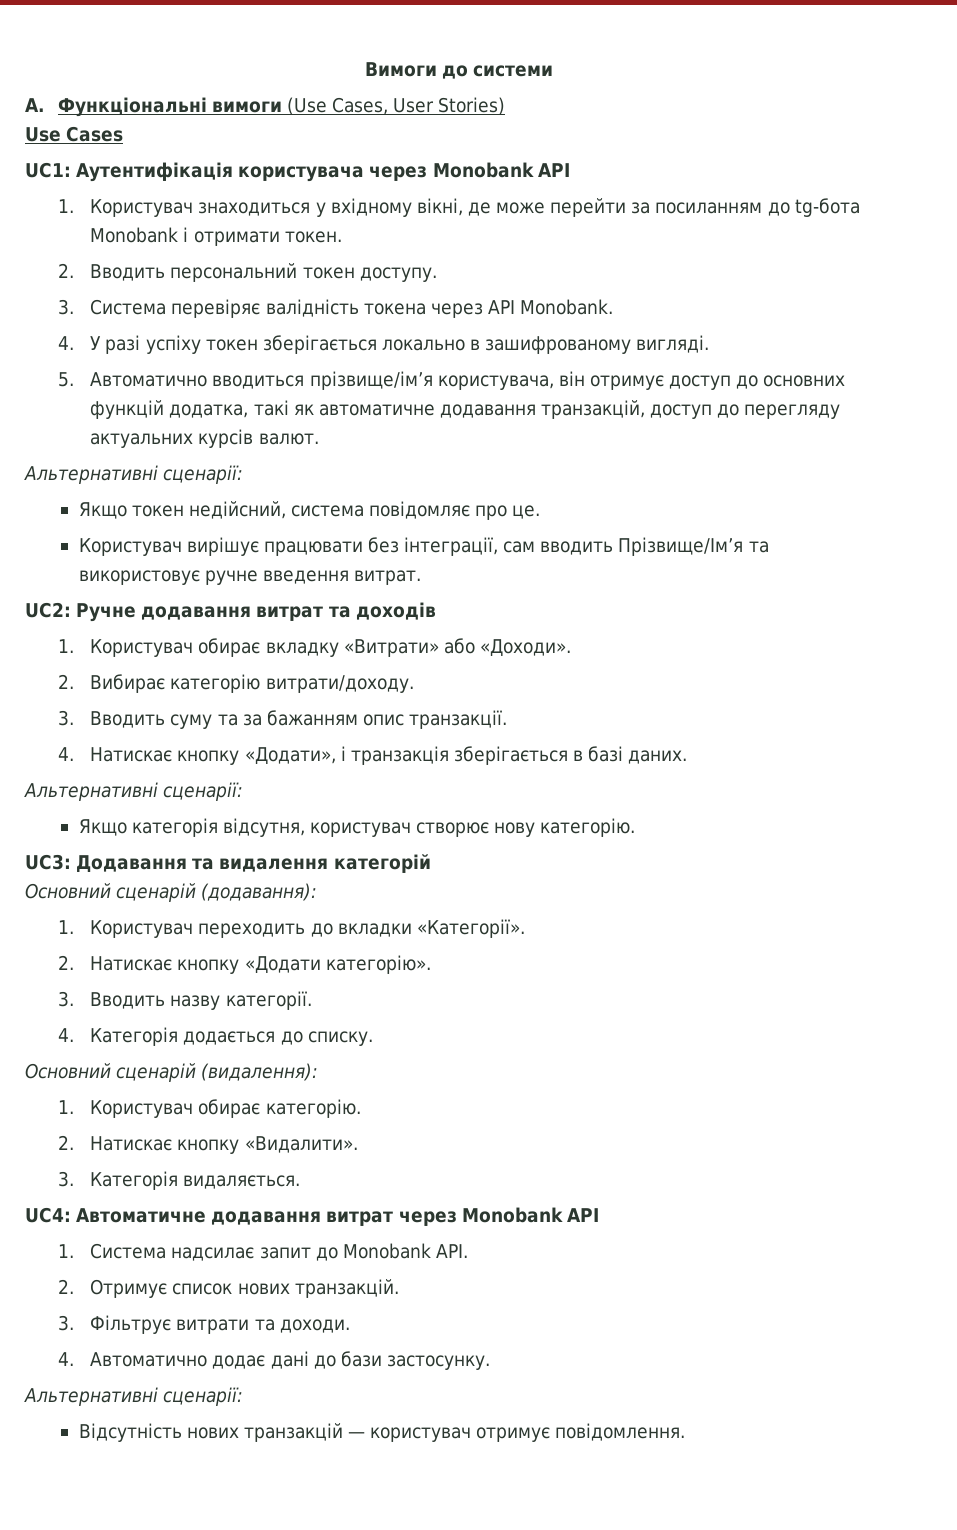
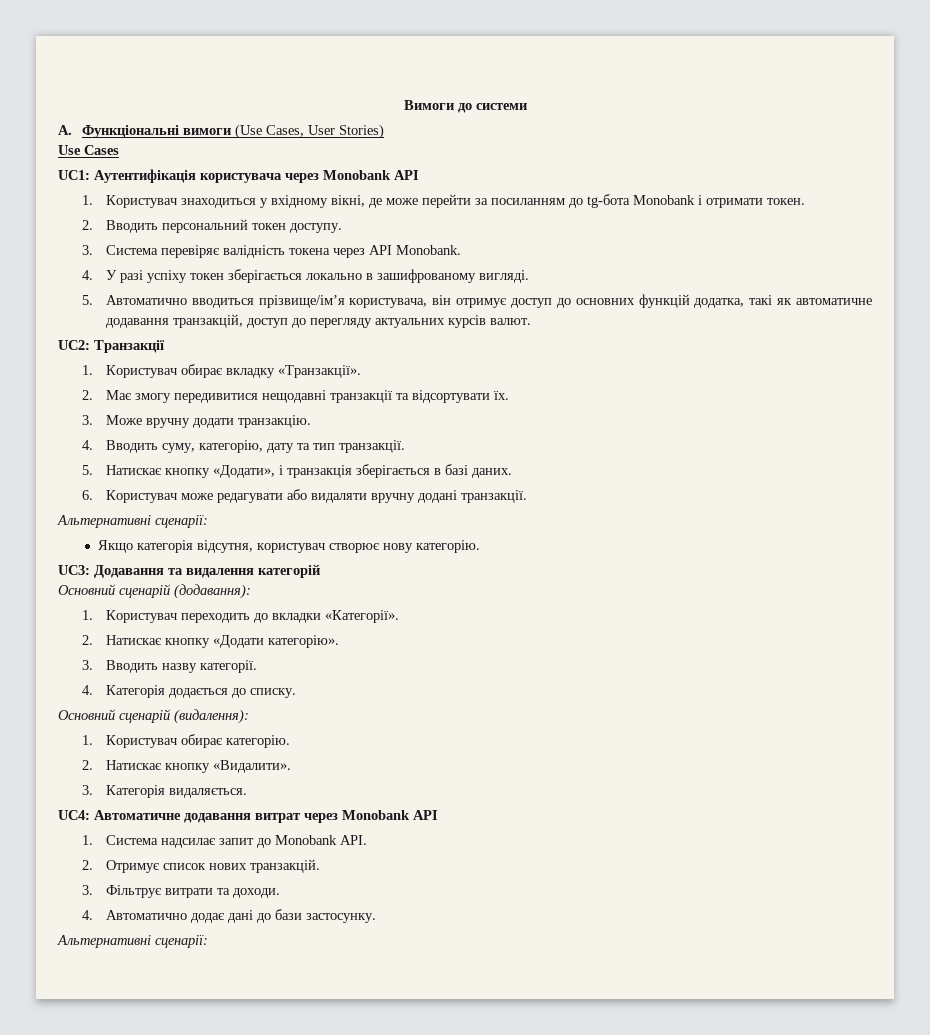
  5. Автоматично вводиться прізвище/ім’я користувача, він отримує доступ до основних функцій додатка, такі як автоматичне додавання транзакцій, доступ до перегляду актуальних курсів валют.
- Альтернативні сценарії:
- Якщо токен недійсний, система повідомляє про це.
- Користувач вирішує працювати без інтеграції, сам вводить Прізвище/Ім’я та використовує ручне введення витрат.
- UC2: Ручне додавання витрат та доходів
- 1. Користувач обирає вкладку «Витрати» або «Доходи».
- 2. Вибирає категорію витрати/доходу.
- 3. Вводить суму та за бажанням опис транзакції.
- 4. Натискає кнопку «Додати», і транзакція зберігається в базі даних.
+ UC2: Транзакції
+ 1. Користувач обирає вкладку «Транзакції».
+ 2. Має змогу передивитися нещодавні транзакції та відсортувати їх.
+ 3. Може вручну додати транзакцію.
+ 4. Вводить суму, категорію, дату та тип транзакції.
+ 5. Натискає кнопку «Додати», і транзакція зберігається в базі даних.
+ 6. Користувач може редагувати або видаляти вручну додані транзакції.
- Відсутність нових транзакцій — користувач отримує повідомлення.

